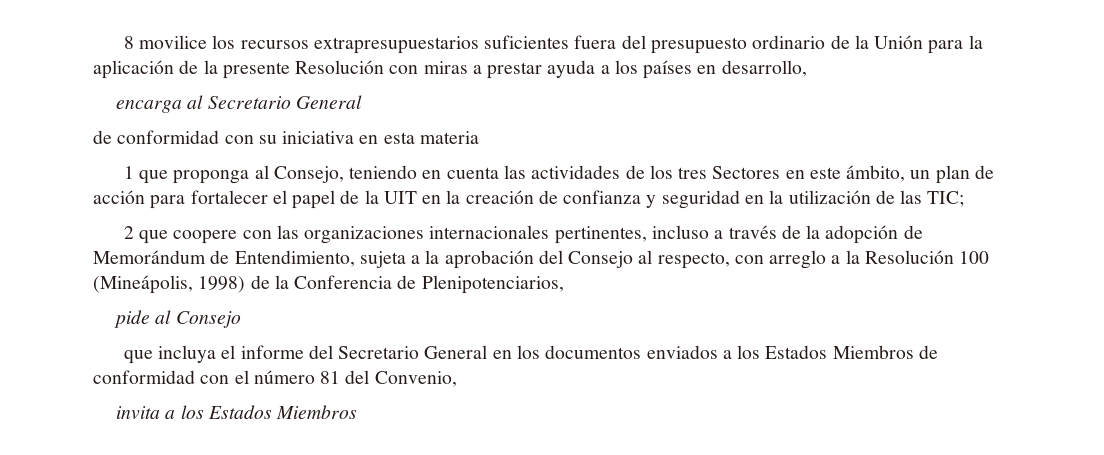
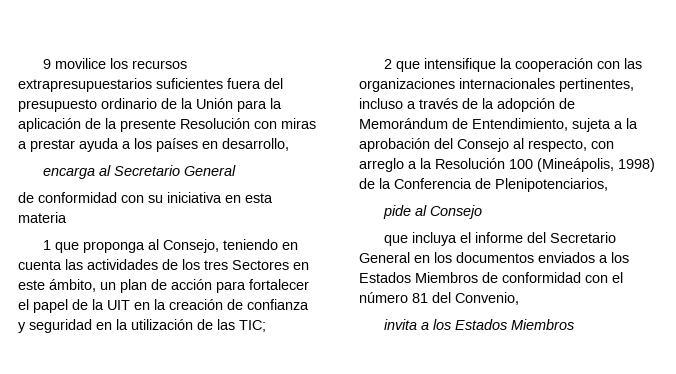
- 8 movilice los recursos extrapresupuestarios suficientes fuera del presupuesto ordinario de la Unión para la aplicación de la presente Resolución con miras a prestar ayuda a los países en desarrollo,
+ 9 movilice los recursos extrapresupuestarios suficientes fuera del presupuesto ordinario de la Unión para la aplicación de la presente Resolución con miras a prestar ayuda a los países en desarrollo,
- 2 que coopere con las organizaciones internacionales pertinentes, incluso a través de la adopción de Memorándum de Entendimiento, sujeta a la aprobación del Consejo al respecto, con arreglo a la Resolución 100 (Mineápolis, 1998) de la Conferencia de Plenipotenciarios,
+ 2 que intensifique la cooperación con las organizaciones internacionales pertinentes, incluso a través de la adopción de Memorándum de Entendimiento, sujeta a la aprobación del Consejo al respecto, con arreglo a la Resolución 100 (Mineápolis, 1998) de la Conferencia de Plenipotenciarios,

